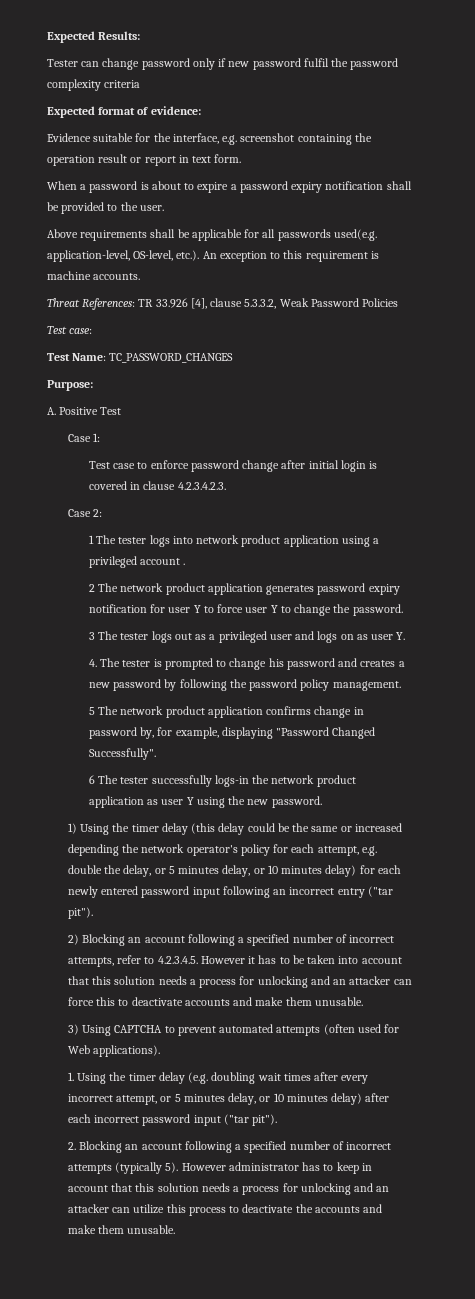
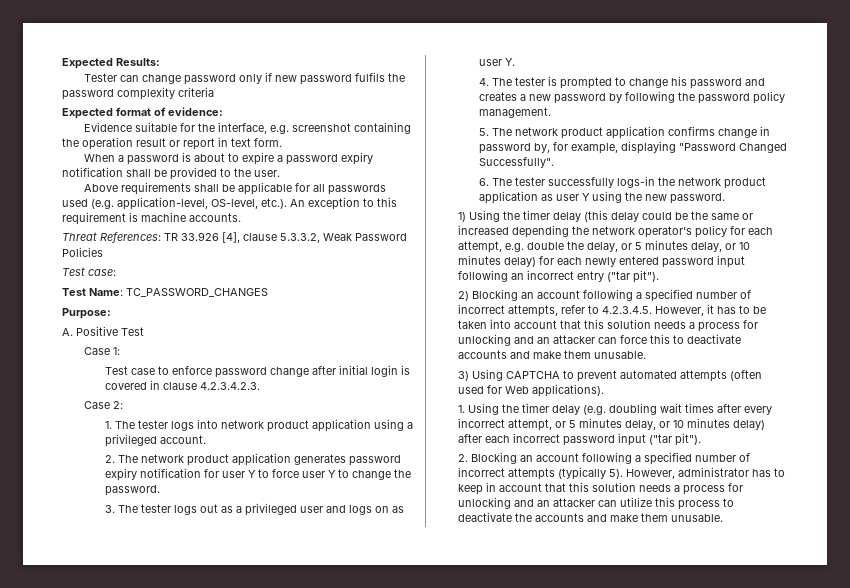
- Tester can change password only if new password fulfil the password complexity criteria
+ Tester can change password only if new password fulfils the password complexity criteria
- Above requirements shall be applicable for all passwords used(e.g. application-level, OS-level, etc.). An exception to this requirement is machine accounts.
+ Above requirements shall be applicable for all passwords used (e.g. application-level, OS-level, etc.). An exception to this requirement is machine accounts.
- 1 The tester logs into network product application using a privileged account .
- 2 The network product application generates password expiry notification for user Y to force user Y to change the password.
+ 1. The tester logs into network product application using a privileged account.
+ 2. The network product application generates password expiry notification for user Y to force user Y to change the password.
- 3 The tester logs out as a privileged user and logs on as user Y.
+ 3. The tester logs out as a privileged user and logs on as user Y.
- 5 The network product application confirms change in password by, for example, displaying "Password Changed Successfully".
+ 5. The network product application confirms change in password by, for example, displaying "Password Changed Successfully".
- 6 The tester successfully logs-in the network product application as user Y using the new password.
+ 6. The tester successfully logs-in the network product application as user Y using the new password.
- 2) Blocking an account following a specified number of incorrect attempts, refer to 4.2.3.4.5. However it has to be taken into account that this solution needs a process for unlocking and an attacker can force this to deactivate accounts and make them unusable.
+ 2) Blocking an account following a specified number of incorrect attempts, refer to 4.2.3.4.5. However, it has to be taken into account that this solution needs a process for unlocking and an attacker can force this to deactivate accounts and make them unusable.
- However administrator has to keep in account that this solution needs a process for unlocking and an attacker can utilize this process to deactivate the accounts and make them unusable.
+ However, administrator has to keep in account that this solution needs a process for unlocking and an attacker can utilize this process to deactivate the accounts and make them unusable.

